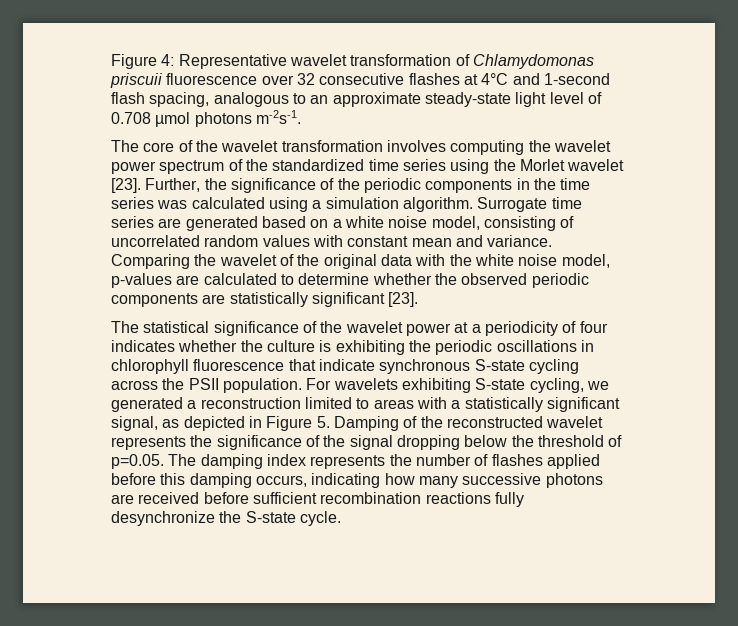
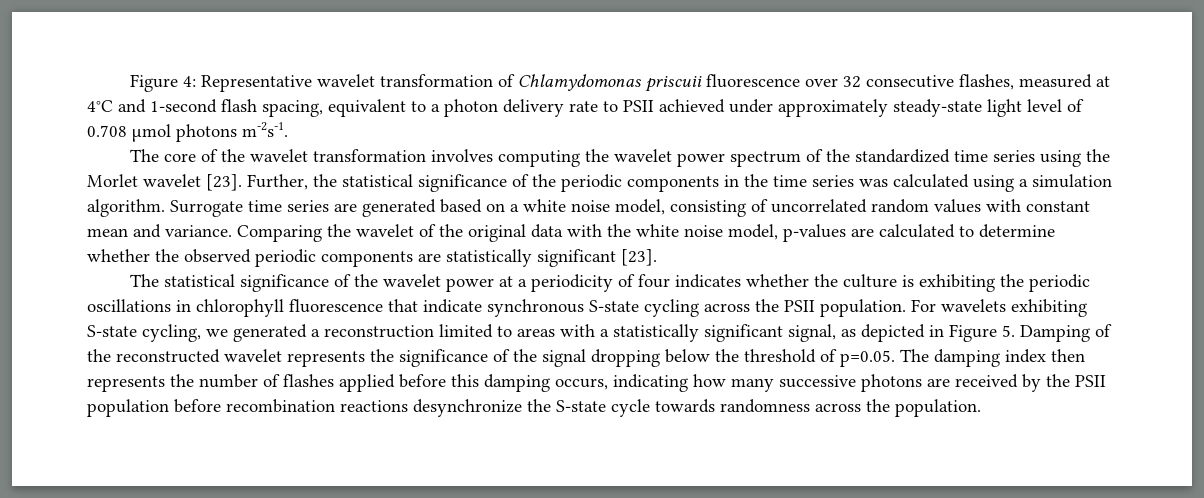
- Figure 4: Representative wavelet transformation of Chlamydomonas priscuii fluorescence over 32 consecutive flashes at 4°C and 1-second flash spacing, analogous to an approximate steady-state light level of 0.708 µmol photons m-2s-1.
+ Figure 4: Representative wavelet transformation of Chlamydomonas priscuii fluorescence over 32 consecutive flashes, measured at 4°C and 1-second flash spacing, equivalent to a photon delivery rate to PSII achieved under approximately steady-state light level of 0.708 µmol photons m-2s-1.
- Further, the significance of the periodic components in the time series was calculated using a simulation algorithm.
+ Further, the statistical significance of the periodic components in the time series was calculated using a simulation algorithm.
- For wavelets exhibiting S-state cycling, we generated a reconstruction limited to areas with a statistically significant signal, as depicted in Figure 5. Damping of the reconstructed wavelet represents the significance of the signal dropping below the threshold of p=0.05. The damping index represents the number of flashes applied before this damping occurs, indicating how many successive photons are received before sufficient recombination reactions fully desynchronize the S-state cycle.
+ For wavelets exhibiting S-state cycling, we generated a reconstruction limited to areas with a statistically significant signal, as depicted in Figure 5. Damping of the reconstructed wavelet represents the significance of the signal dropping below the threshold of p=0.05. The damping index then represents the number of flashes applied before this damping occurs, indicating how many successive photons are received by the PSII population before recombination reactions desynchronize the S-state cycle towards randomness across the population.

